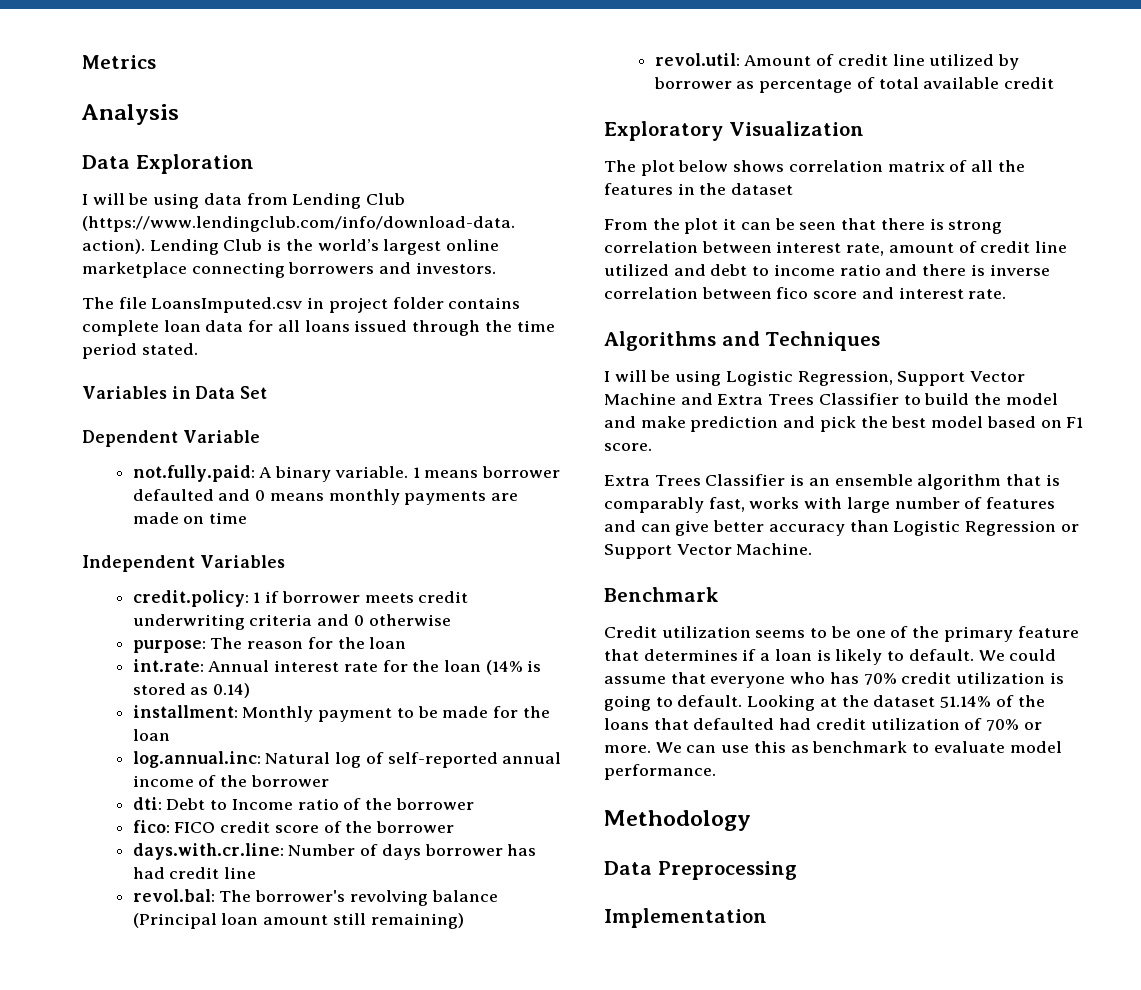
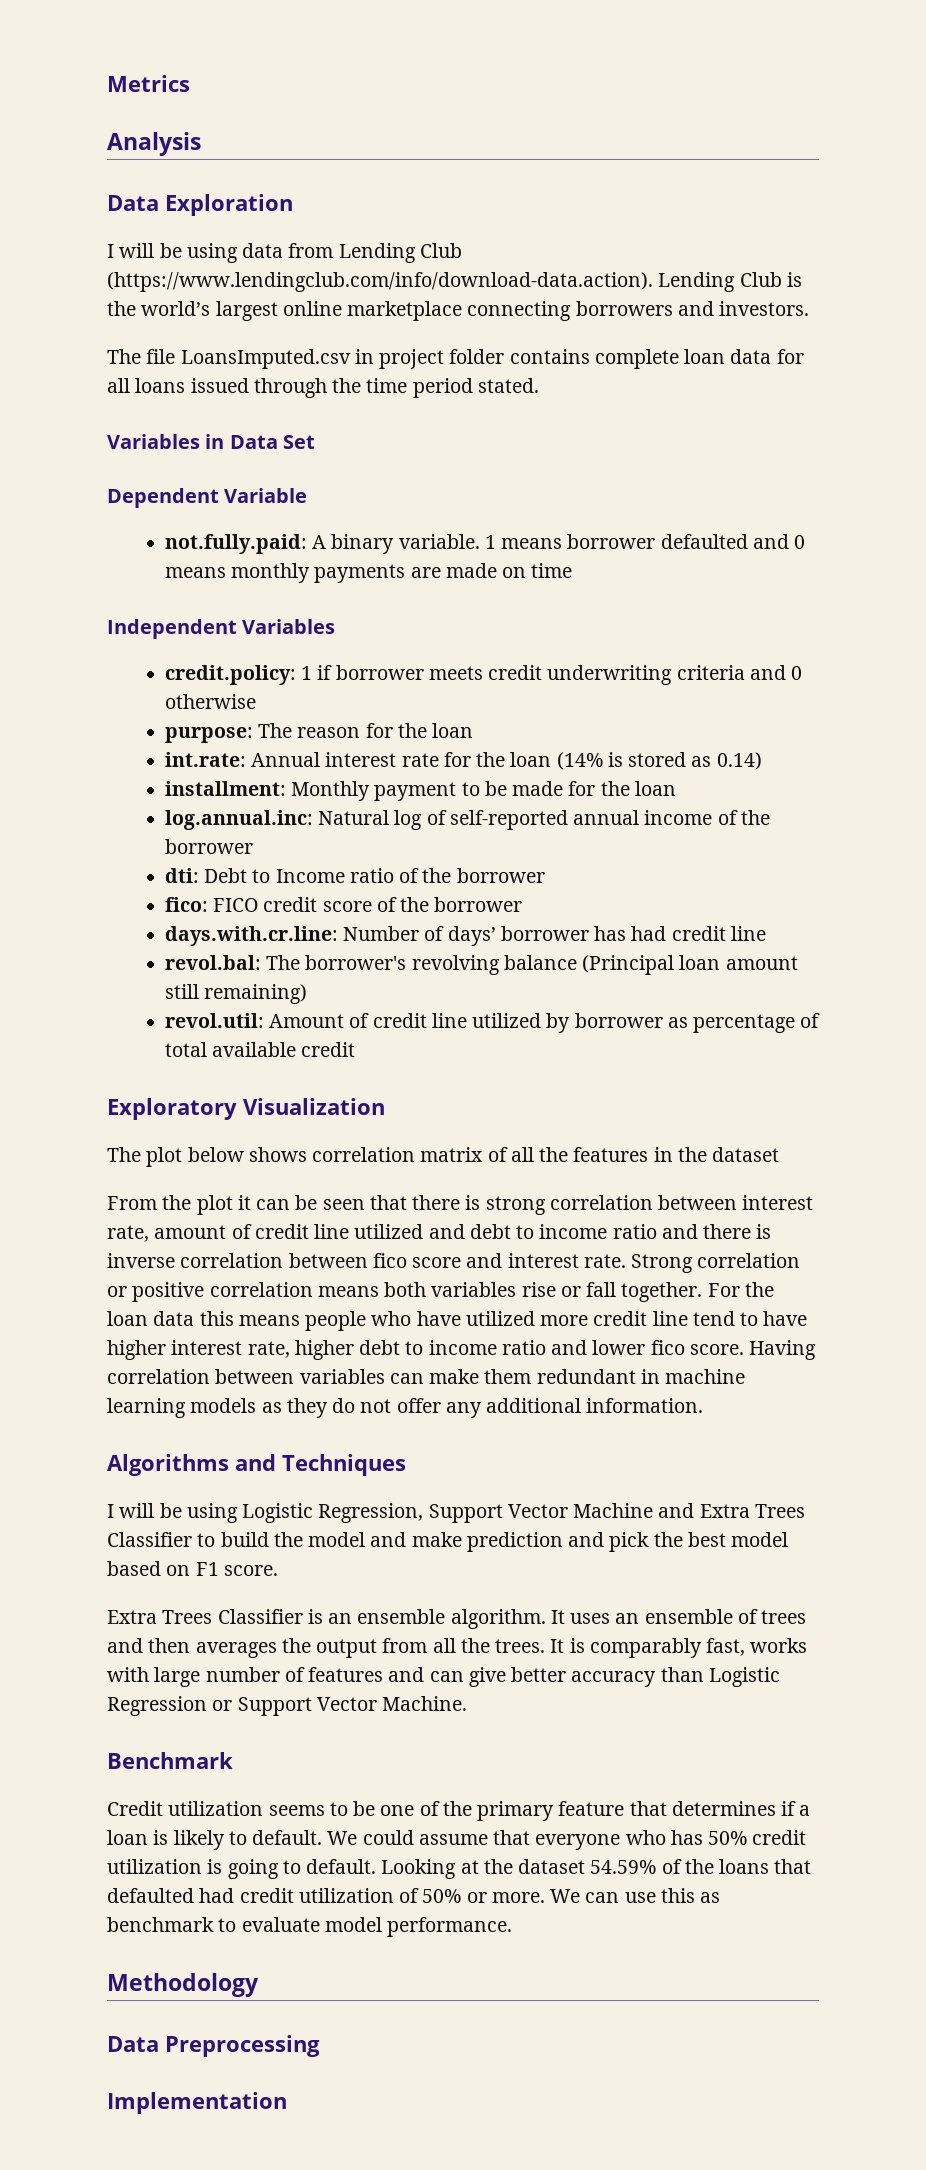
- days.with.cr.line: Number of days borrower has had credit line
+ days.with.cr.line: Number of days’ borrower has had credit line
+ Strong correlation or positive correlation means both variables rise or fall together. For the loan data this means people who have utilized more credit line tend to have higher interest rate, higher debt to income ratio and lower fico score. Having correlation between variables can make them redundant in machine learning models as they do not offer any additional information.
- Extra Trees Classifier is an ensemble algorithm that is comparably fast, works with large number of features and can give better accuracy than Logistic Regression or Support Vector Machine.
+ Extra Trees Classifier is an ensemble algorithm. It uses an ensemble of trees and then averages the output from all the trees. It is comparably fast, works with large number of features and can give better accuracy than Logistic Regression or Support Vector Machine.
- We could assume that everyone who has 70% credit utilization is going to default.
+ We could assume that everyone who has 50% credit utilization is going to default.
- Looking at the dataset 51.14% of the loans that defaulted had credit utilization of 70% or more.
+ Looking at the dataset 54.59% of the loans that defaulted had credit utilization of 50% or more.

